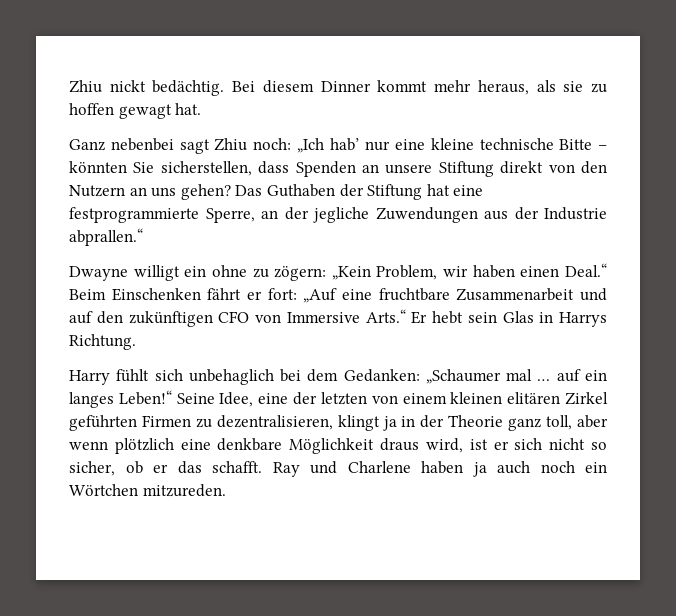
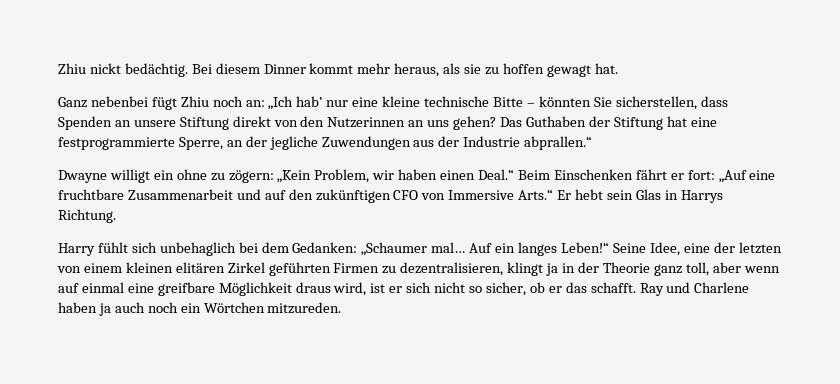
- Ganz nebenbei sagt Zhiu noch: „Ich hab’ nur eine kleine technische Bitte – könnten Sie sicherstellen, dass Spenden an unsere Stiftung direkt von den Nutzern an uns gehen?
+ Ganz nebenbei fügt Zhiu noch an: „Ich hab’ nur eine kleine technische Bitte – könnten Sie sicherstellen, dass Spenden an unsere Stiftung direkt von den Nutzerinnen an uns gehen?
- Harry fühlt sich unbehaglich bei dem Gedanken: „Schaumer mal … auf ein langes Leben!“ Seine Idee, eine der letzten von einem kleinen elitären Zirkel geführten Firmen zu dezentralisieren, klingt ja in der Theorie ganz toll, aber wenn plötzlich eine denkbare Möglichkeit draus wird, ist er sich nicht so sicher, ob er das schafft.
+ Harry fühlt sich unbehaglich bei dem Gedanken: „Schaumer mal… Auf ein langes Leben!“ Seine Idee, eine der letzten von einem kleinen elitären Zirkel geführten Firmen zu dezentralisieren, klingt ja in der Theorie ganz toll, aber wenn auf einmal eine greifbare Möglichkeit draus wird, ist er sich nicht so sicher, ob er das schafft.

